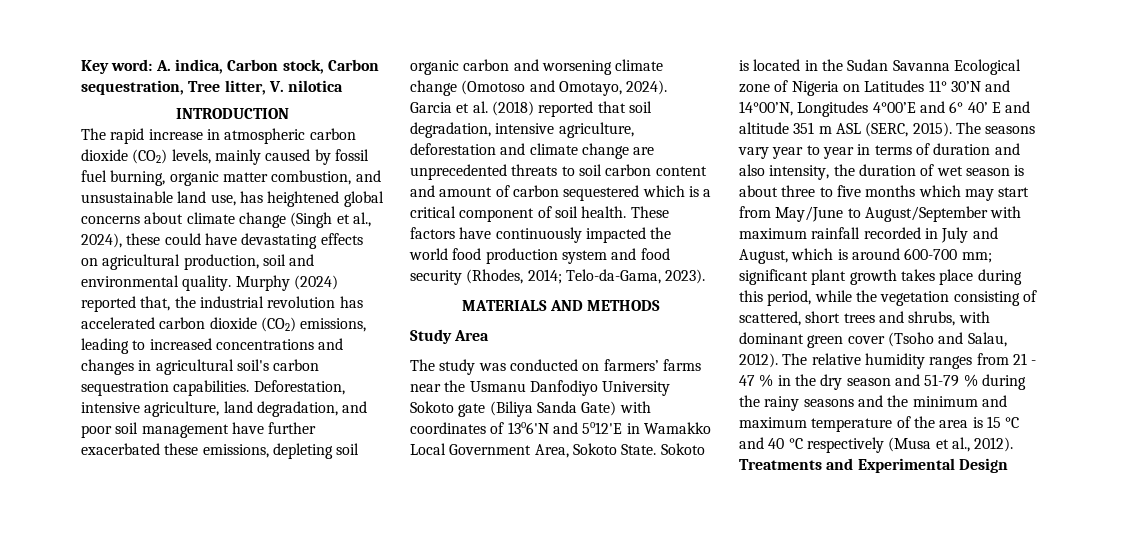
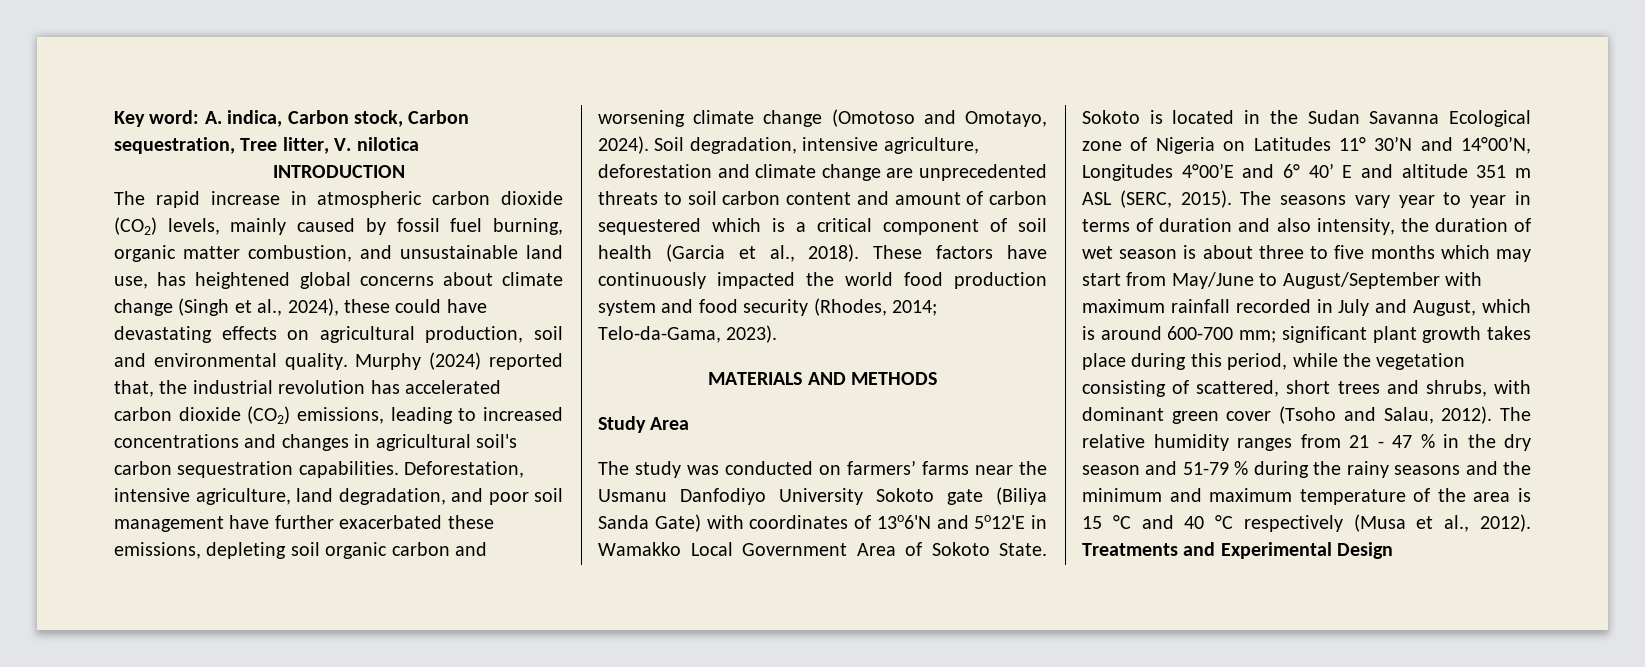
- Garcia et al. (2018) reported that soil degradation, intensive agriculture, deforestation and climate change are unprecedented threats to soil carbon content and amount of carbon sequestered which is a critical component of soil health.
+ Soil degradation, intensive agriculture, deforestation and climate change are unprecedented threats to soil carbon content and amount of carbon sequestered which is a critical component of soil health (Garcia et al., 2018).
- The study was conducted on farmers’ farms near the Usmanu Danfodiyo University Sokoto gate (Biliya Sanda Gate) with coordinates of 13o6'N and 5o12'E in Wamakko Local Government Area, Sokoto State.
+ The study was conducted on farmers’ farms near the Usmanu Danfodiyo University Sokoto gate (Biliya Sanda Gate) with coordinates of 13o6'N and 5o12'E in Wamakko Local Government Area of Sokoto State.

